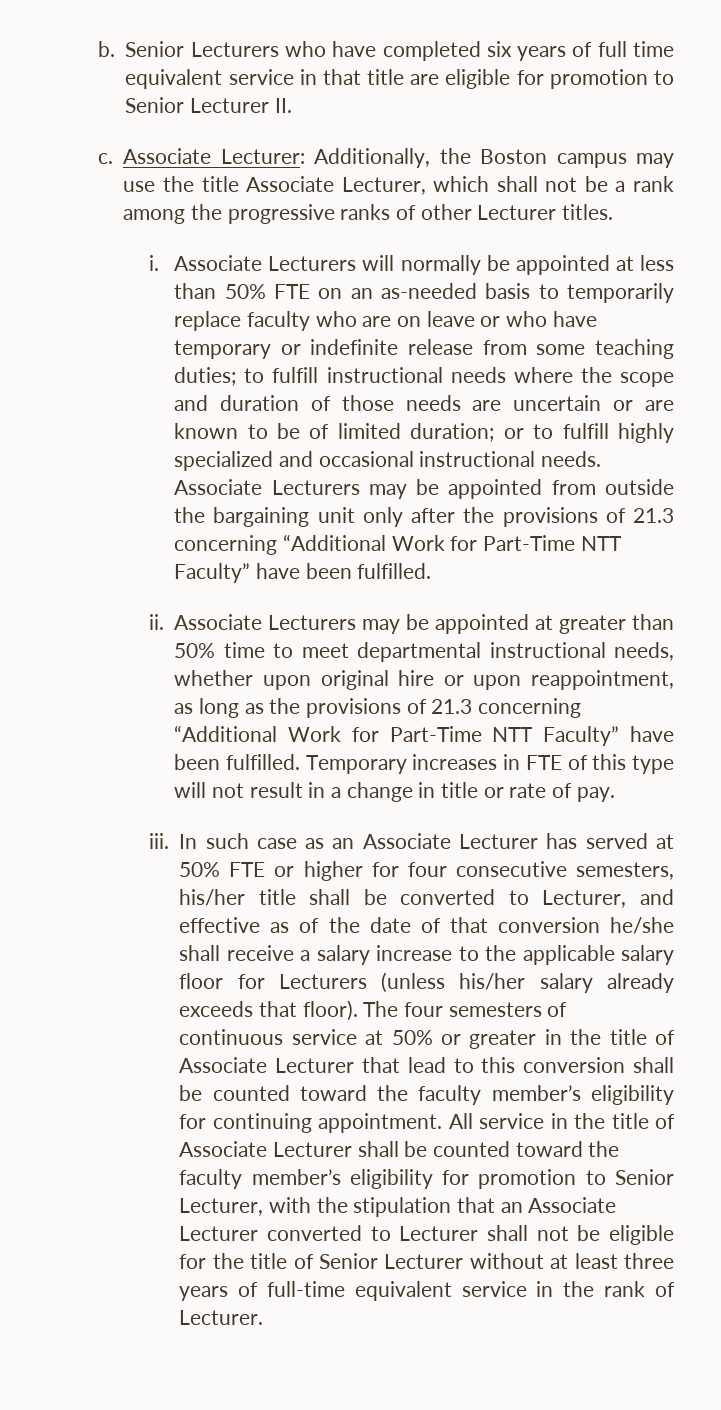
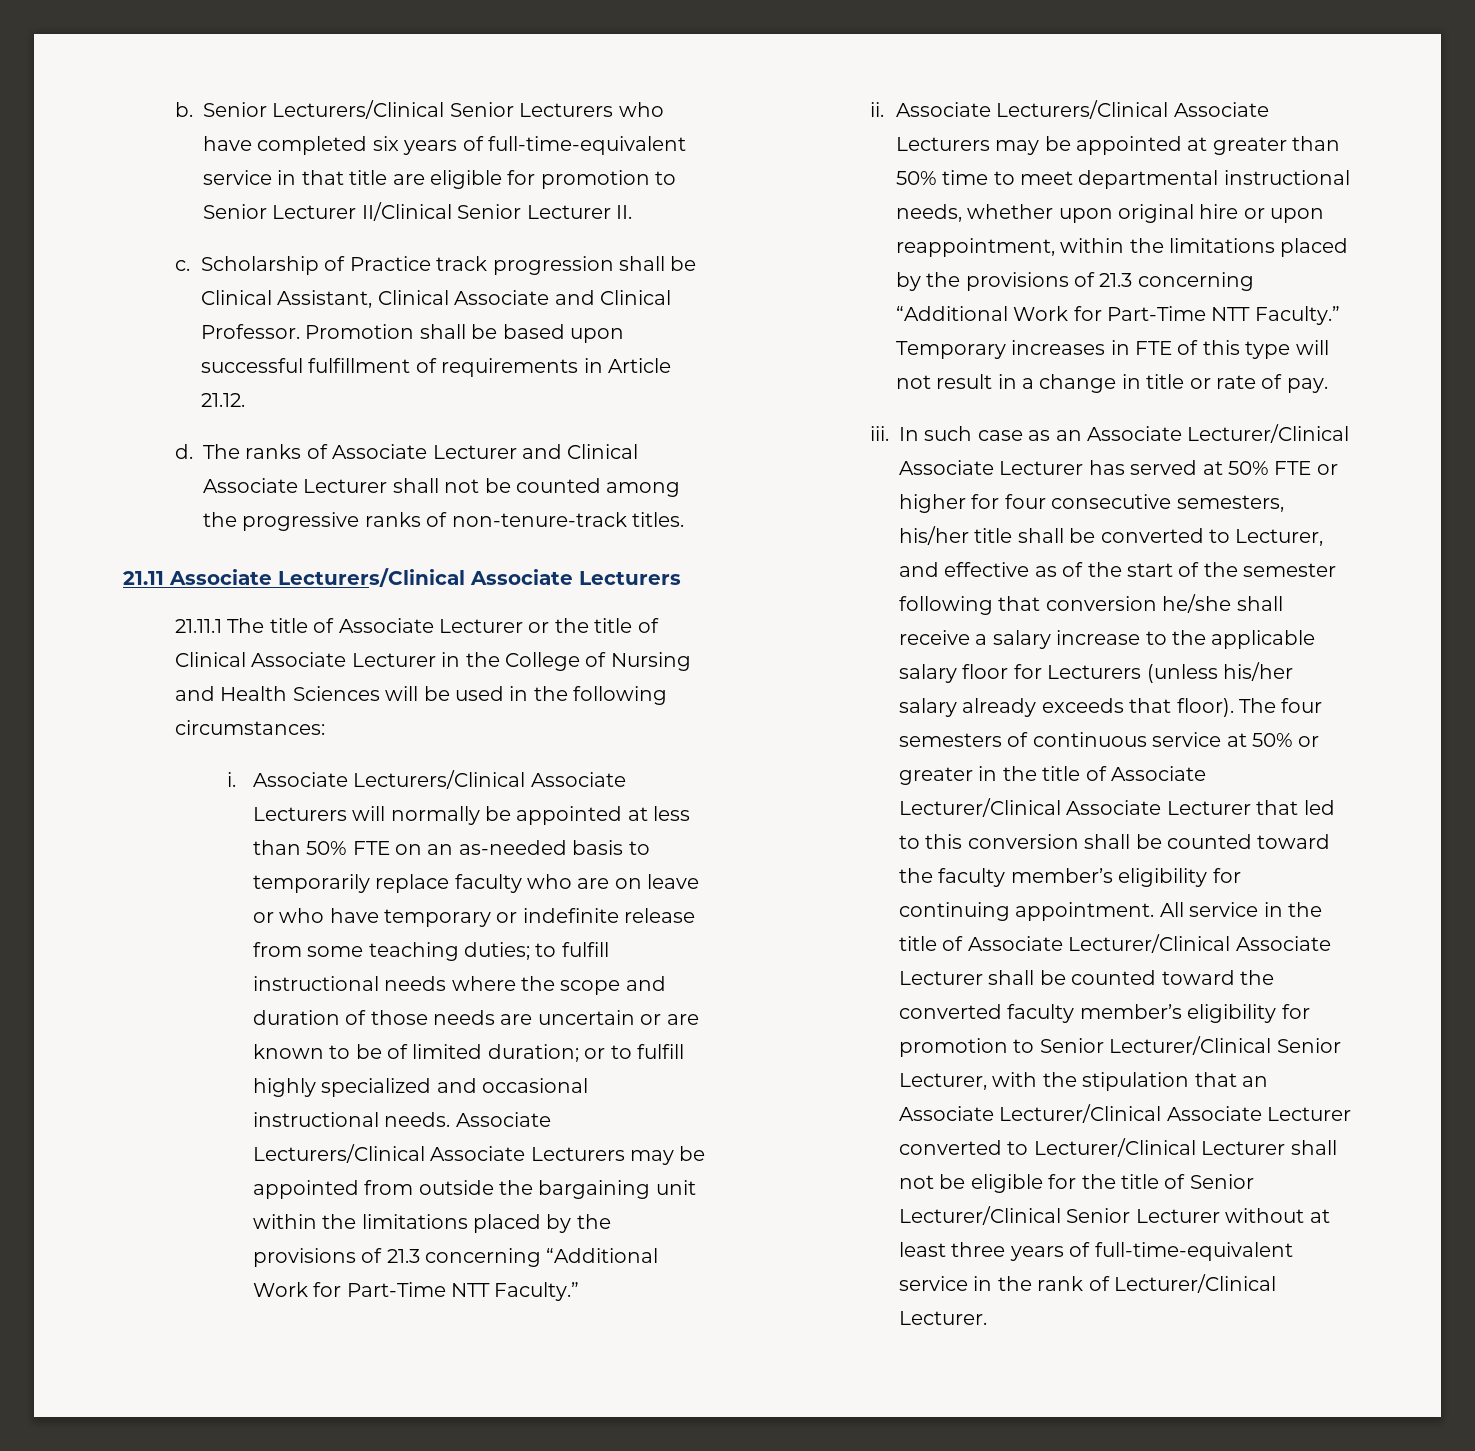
- Senior Lecturers who have completed six years of full time equivalent service in that title are eligible for promotion to Senior Lecturer II.
+ Senior Lecturers/Clinical Senior Lecturers who have completed six years of full-time-equivalent service in that title are eligible for promotion to Senior Lecturer II/Clinical Senior Lecturer II.
- Associate Lecturer: Additionally, the Boston campus may use the title Associate Lecturer, which shall not be a rank among the progressive ranks of other Lecturer titles.
+ Scholarship of Practice track progression shall be Clinical Assistant, Clinical Associate and Clinical Professor. Promotion shall be based upon successful fulfillment of requirements in Article 21.12.
+ d. The ranks of Associate Lecturer and Clinical Associate Lecturer shall not be counted among the progressive ranks of non-tenure-track titles.
+ 21.11 Associate Lecturers/Clinical Associate Lecturers
+ 21.11.1 The title of Associate Lecturer or the title of Clinical Associate Lecturer in the College of Nursing and Health Sciences will be used in the following circumstances:
- Associate Lecturers will normally be appointed at less than 50% FTE on an as-needed basis to temporarily replace faculty who are on leave or who have temporary or indefinite release from some teaching duties;
+ Associate Lecturers/Clinical Associate Lecturers will normally be appointed at less than 50% FTE on an as-needed basis to temporarily replace faculty who are on leave or who have temporary or indefinite release from some teaching duties;
- Associate Lecturers may be appointed from outside the bargaining unit only after the provisions of 21.3 concerning “Additional Work for Part-Time NTT Faculty” have been fulfilled.
+ Associate Lecturers/Clinical Associate Lecturers may be appointed from outside the bargaining unit within the limitations placed by the provisions of 21.3 concerning “Additional Work for Part-Time NTT Faculty.”
- Associate Lecturers may be appointed at greater than 50% time to meet departmental instructional needs, whether upon original hire or upon reappointment, as long as the provisions of 21.3 concerning “Additional Work for Part-Time NTT Faculty” have been fulfilled.
+ Associate Lecturers/Clinical Associate Lecturers may be appointed at greater than 50% time to meet departmental instructional needs, whether upon original hire or upon reappointment, within the limitations placed by the provisions of 21.3 concerning “Additional Work for Part-Time NTT Faculty.”
- In such case as an Associate Lecturer has served at 50% FTE or higher for four consecutive semesters, his/her title shall be converted to Lecturer, and effective as of the date of that conversion he/she shall receive a salary increase to the applicable salary floor for Lecturers (unless his/her salary already exceeds that floor).
+ In such case as an Associate Lecturer/Clinical Associate Lecturer has served at 50% FTE or higher for four consecutive semesters, his/her title shall be converted to Lecturer, and effective as of the start of the semester following that conversion he/she shall receive a salary increase to the applicable salary floor for Lecturers (unless his/her salary already exceeds that floor).
- The four semesters of continuous service at 50% or greater in the title of Associate Lecturer that lead to this conversion shall be counted toward the faculty member’s eligibility for continuing appointment.
+ The four semesters of continuous service at 50% or greater in the title of Associate Lecturer/Clinical Associate Lecturer that led to this conversion shall be counted toward the faculty member’s eligibility for continuing appointment.
- All service in the title of Associate Lecturer shall be counted toward the faculty member’s eligibility for promotion to Senior Lecturer, with the stipulation that an Associate Lecturer converted to Lecturer shall not be eligible for the title of Senior Lecturer without at least three years of full-time equivalent service in the rank of Lecturer.
+ All service in the title of Associate Lecturer/Clinical Associate Lecturer shall be counted toward the converted faculty member’s eligibility for promotion to Senior Lecturer/Clinical Senior Lecturer, with the stipulation that an Associate Lecturer/Clinical Associate Lecturer converted to Lecturer/Clinical Lecturer shall not be eligible for the title of Senior Lecturer/Clinical Senior Lecturer without at least three years of full-time-equivalent service in the rank of Lecturer/Clinical Lecturer.

